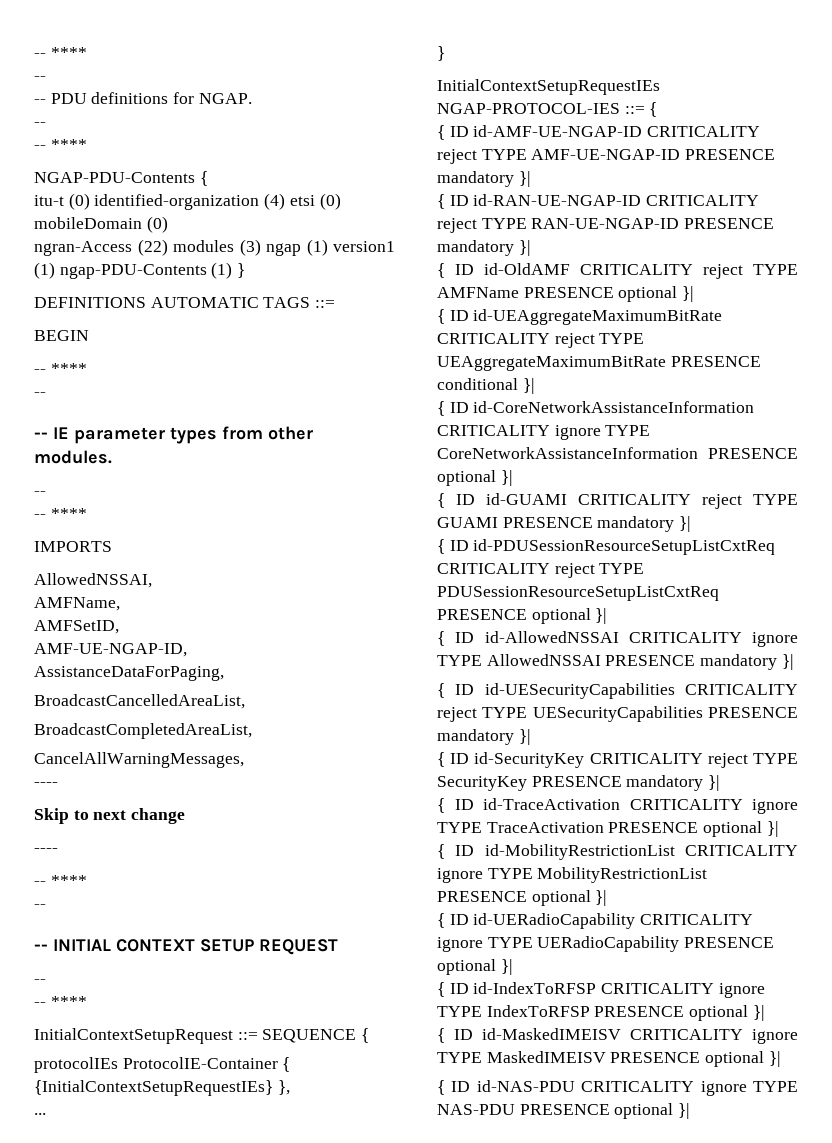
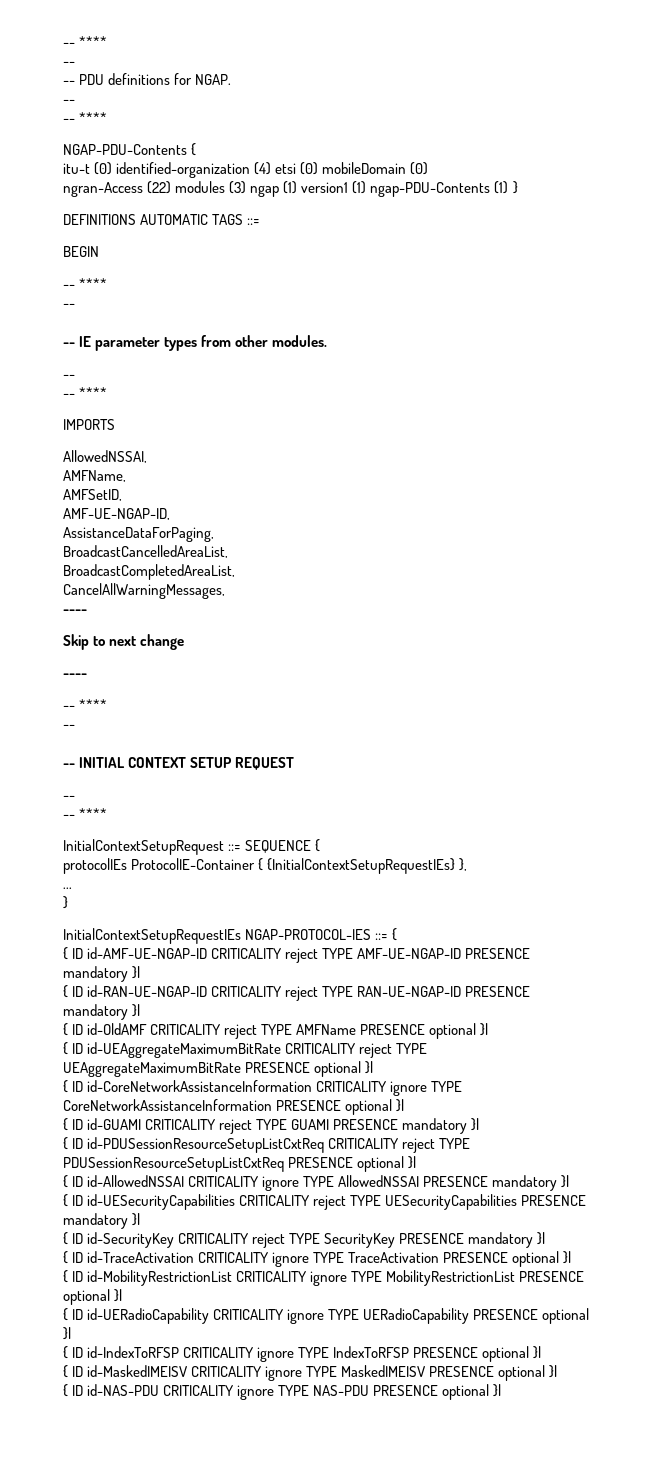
- { ID id-UEAggregateMaximumBitRate CRITICALITY reject TYPE UEAggregateMaximumBitRate PRESENCE conditional }|
+ { ID id-UEAggregateMaximumBitRate CRITICALITY reject TYPE UEAggregateMaximumBitRate PRESENCE optional }|

